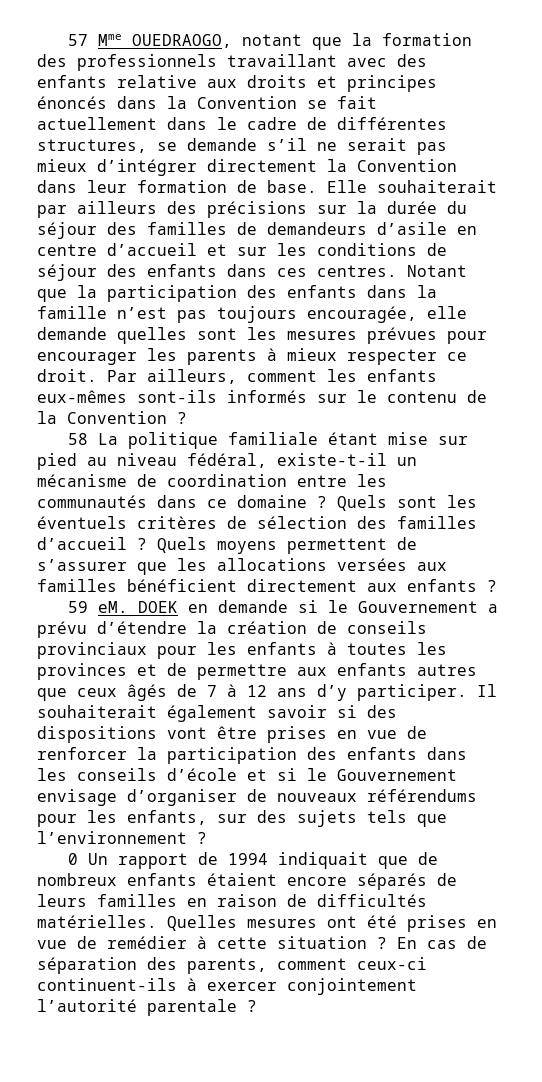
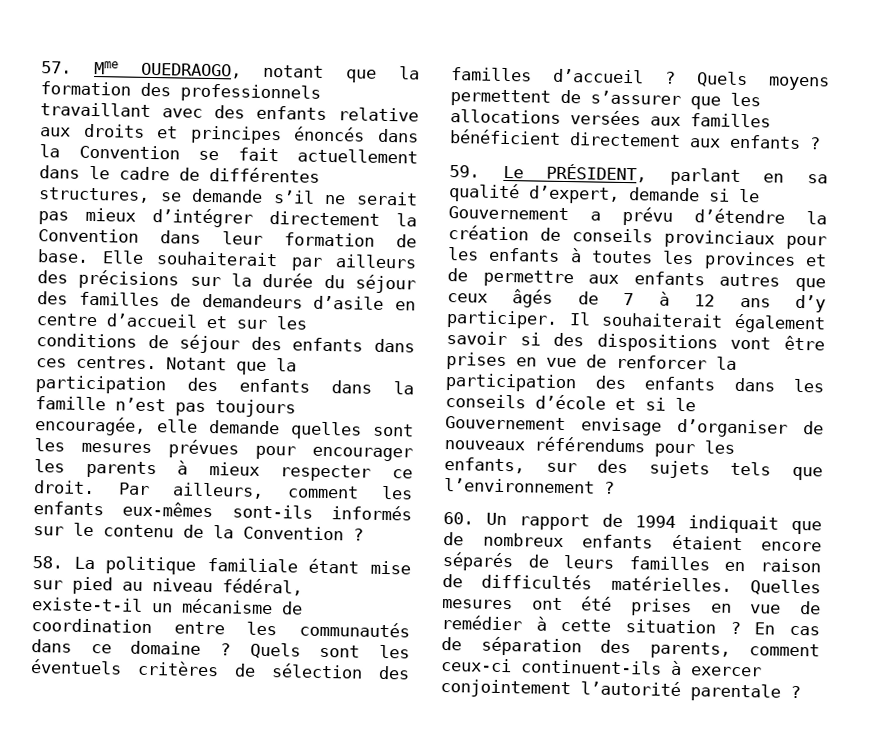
- 57 Mme OUEDRAOGO, notant que la formation des professionnels travaillant avec des enfants relative aux droits et principes énoncés dans la Convention se fait actuellement dans le cadre de différentes structures, se demande s’il ne serait pas mieux d’intégrer directement la Convention dans leur formation de base.
+ 57. Mme OUEDRAOGO, notant que la formation des professionnels travaillant avec des enfants relative aux droits et principes énoncés dans la Convention se fait actuellement dans le cadre de différentes structures, se demande s’il ne serait pas mieux d’intégrer directement la Convention dans leur formation de base.
- 58 La politique familiale étant mise sur pied au niveau fédéral, existe-t-il un mécanisme de coordination entre les communautés dans ce domaine ?
+ 58. La politique familiale étant mise sur pied au niveau fédéral, existe-t-il un mécanisme de coordination entre les communautés dans ce domaine ?
- 59 eM. DOEK en demande si le Gouvernement a prévu d’étendre la création de conseils provinciaux pour les enfants à toutes les provinces et de permettre aux enfants autres que ceux âgés de 7 à 12 ans d’y participer.
+ 59. Le PRÉSIDENT, parlant en sa qualité d’expert, demande si le Gouvernement a prévu d’étendre la création de conseils provinciaux pour les enfants à toutes les provinces et de permettre aux enfants autres que ceux âgés de 7 à 12 ans d’y participer.
- 0 Un rapport de 1994 indiquait que de nombreux enfants étaient encore séparés de leurs familles en raison de difficultés matérielles.
+ 60. Un rapport de 1994 indiquait que de nombreux enfants étaient encore séparés de leurs familles en raison de difficultés matérielles.

